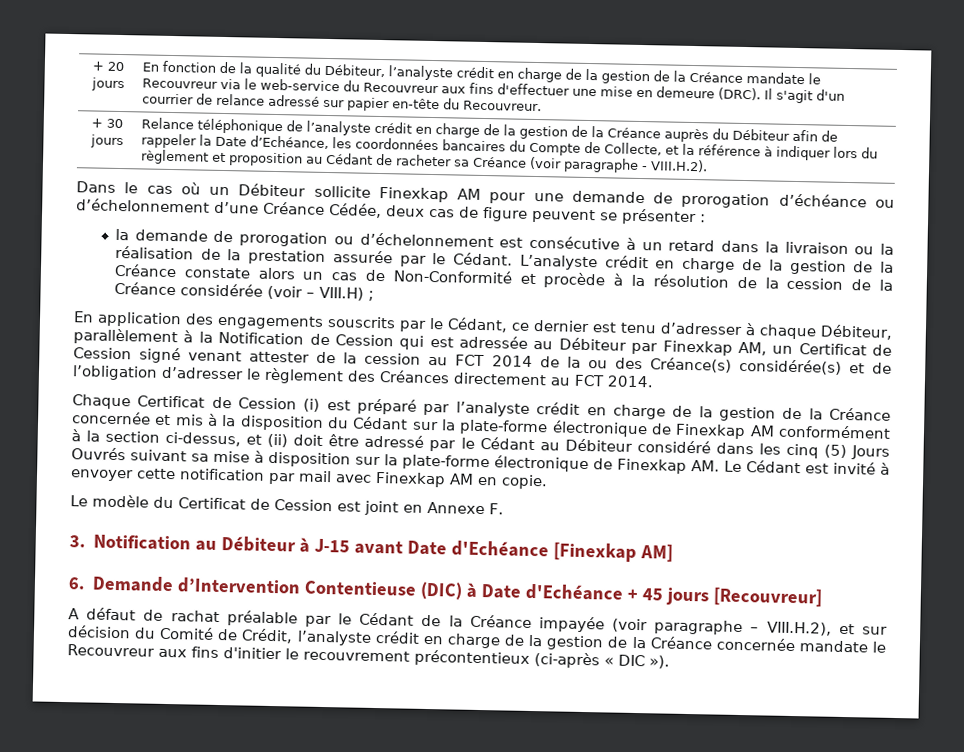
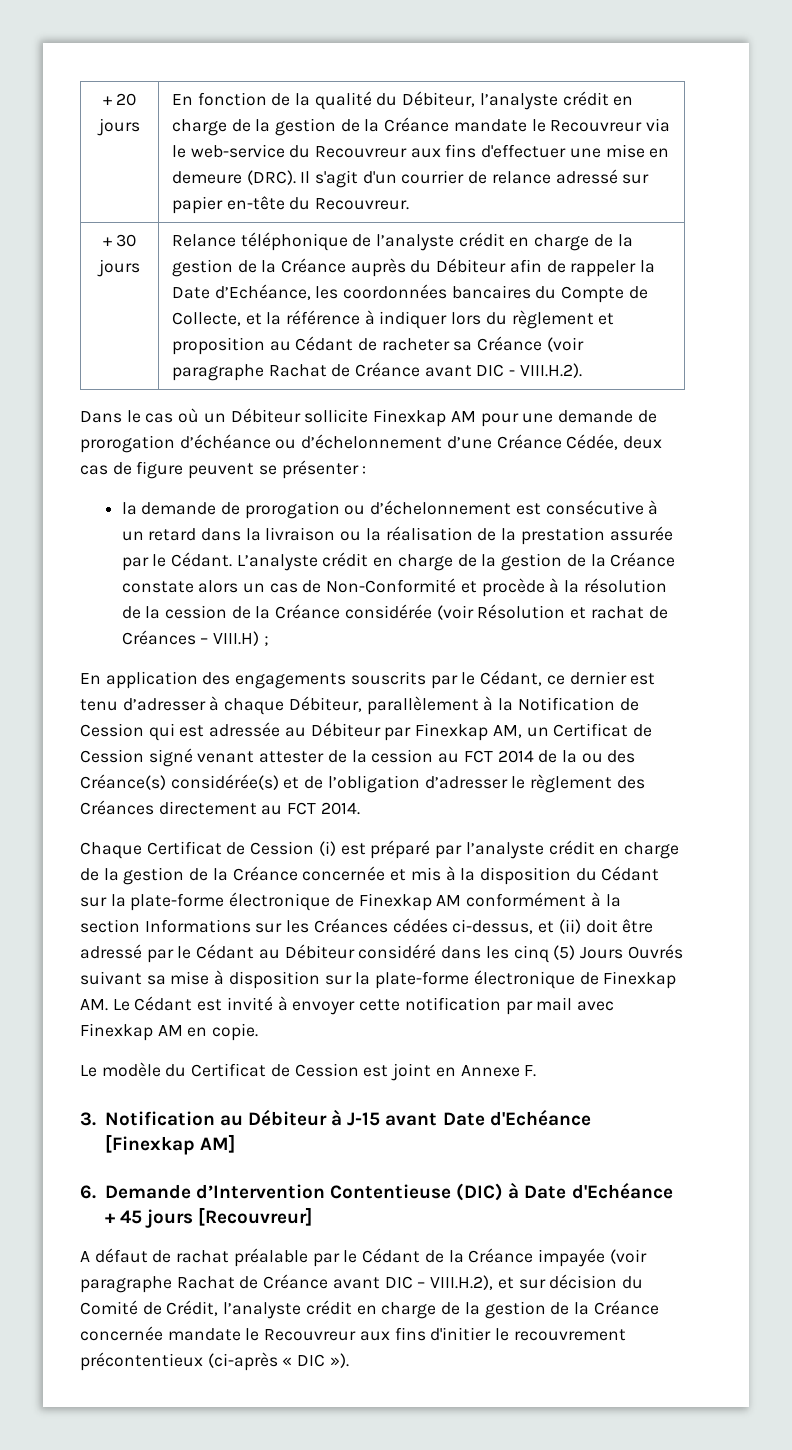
- Relance téléphonique de l’analyste crédit en charge de la gestion de la Créance auprès du Débiteur afin de rappeler la Date d’Echéance, les coordonnées bancaires du Compte de Collecte, et la référence à indiquer lors du règlement et proposition au Cédant de racheter sa Créance (voir paragraphe - VIII.H.2).
+ Relance téléphonique de l’analyste crédit en charge de la gestion de la Créance auprès du Débiteur afin de rappeler la Date d’Echéance, les coordonnées bancaires du Compte de Collecte, et la référence à indiquer lors du règlement et proposition au Cédant de racheter sa Créance (voir paragraphe Rachat de Créance avant DIC - VIII.H.2).
- L’analyste crédit en charge de la gestion de la Créance constate alors un cas de Non-Conformité et procède à la résolution de la cession de la Créance considérée (voir – VIII.H) ;
+ L’analyste crédit en charge de la gestion de la Créance constate alors un cas de Non-Conformité et procède à la résolution de la cession de la Créance considérée (voir Résolution et rachat de Créances – VIII.H) ;
- Chaque Certificat de Cession (i) est préparé par l’analyste crédit en charge de la gestion de la Créance concernée et mis à la disposition du Cédant sur la plate-forme électronique de Finexkap AM conformément à la section ci-dessus, et (ii) doit être adressé par le Cédant au Débiteur considéré dans les cinq (5) Jours Ouvrés suivant sa mise à disposition sur la plate-forme électronique de Finexkap AM. Le Cédant est invité à envoyer cette notification par mail avec Finexkap AM en copie.
+ Chaque Certificat de Cession (i) est préparé par l’analyste crédit en charge de la gestion de la Créance concernée et mis à la disposition du Cédant sur la plate-forme électronique de Finexkap AM conformément à la section Informations sur les Créances cédées ci-dessus, et (ii) doit être adressé par le Cédant au Débiteur considéré dans les cinq (5) Jours Ouvrés suivant sa mise à disposition sur la plate-forme électronique de Finexkap AM. Le Cédant est invité à envoyer cette notification par mail avec Finexkap AM en copie.
- A défaut de rachat préalable par le Cédant de la Créance impayée (voir paragraphe – VIII.H.2), et sur décision du Comité de Crédit, l’analyste crédit en charge de la gestion de la Créance concernée mandate le Recouvreur aux fins d'initier le recouvrement précontentieux (ci-après « DIC »).
+ A défaut de rachat préalable par le Cédant de la Créance impayée (voir paragraphe Rachat de Créance avant DIC – VIII.H.2), et sur décision du Comité de Crédit, l’analyste crédit en charge de la gestion de la Créance concernée mandate le Recouvreur aux fins d'initier le recouvrement précontentieux (ci-après « DIC »).

